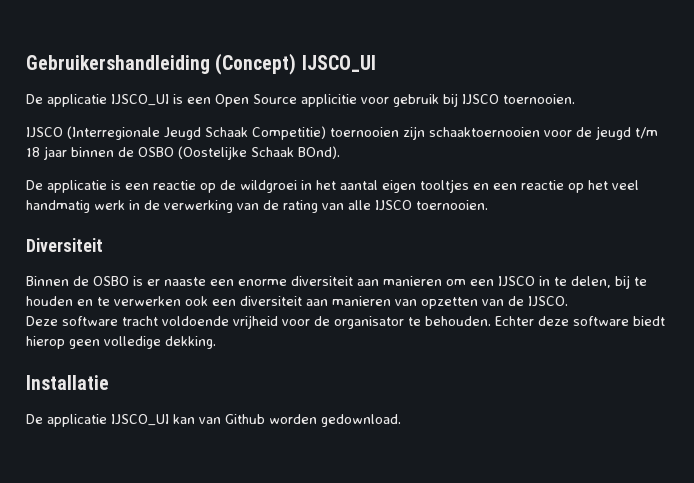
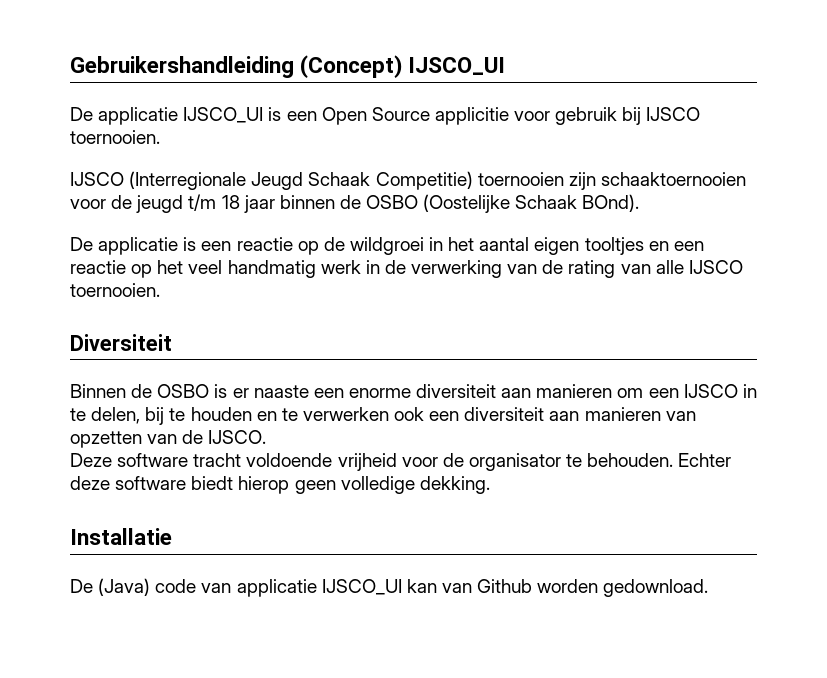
- De applicatie IJSCO_UI kan van Github worden gedownload.
+ De (Java) code van applicatie IJSCO_UI kan van Github worden gedownload.

